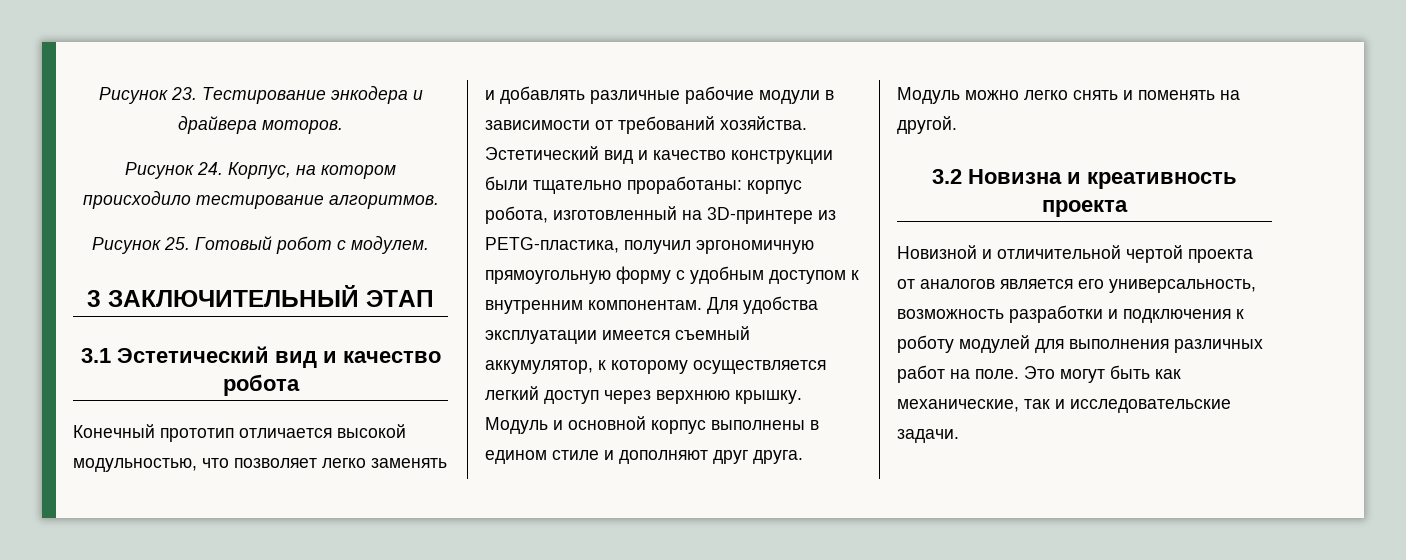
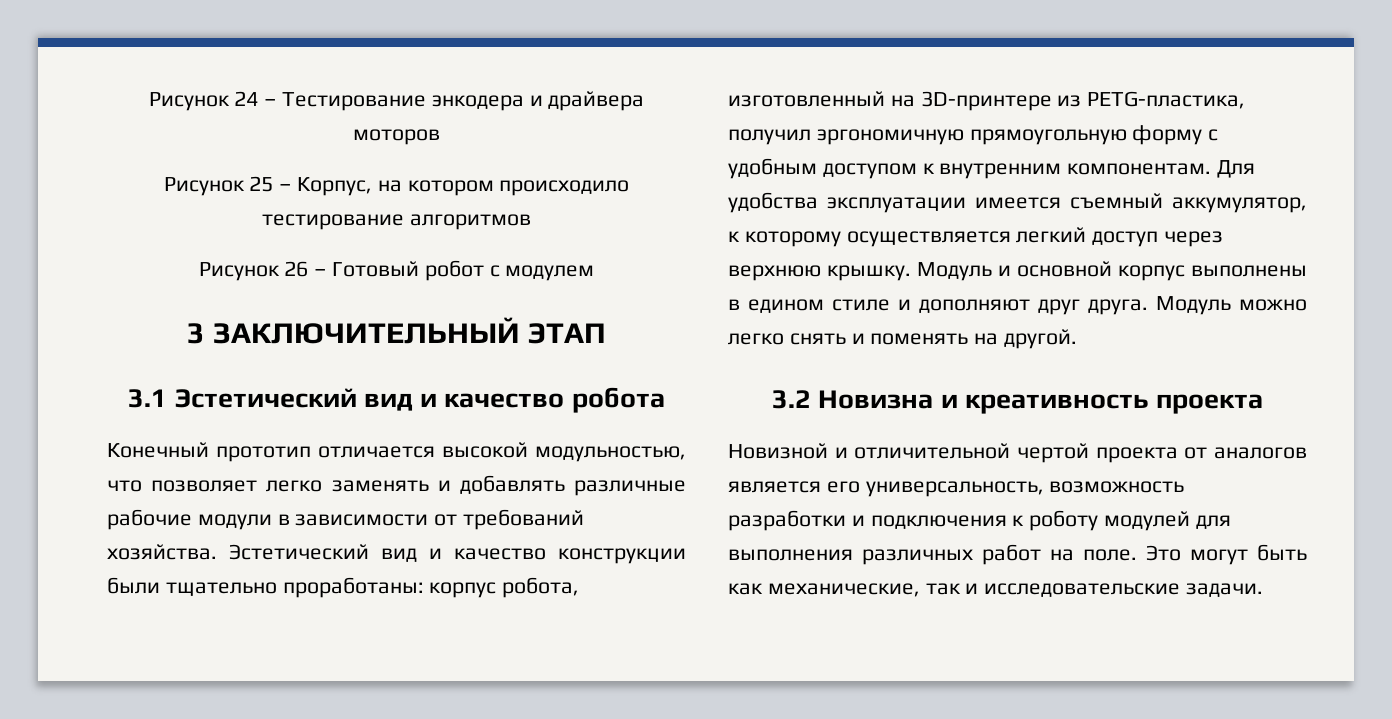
- Рисунок 23. Тестирование энкодера и драйвера моторов.
- Рисунок 24. Корпус, на котором происходило тестирование алгоритмов.
- Рисунок 25. Готовый робот с модулем.
+ Рисунок 24 – Тестирование энкодера и драйвера моторов
+ Рисунок 25 – Корпус, на котором происходило тестирование алгоритмов
+ Рисунок 26 – Готовый робот с модулем

